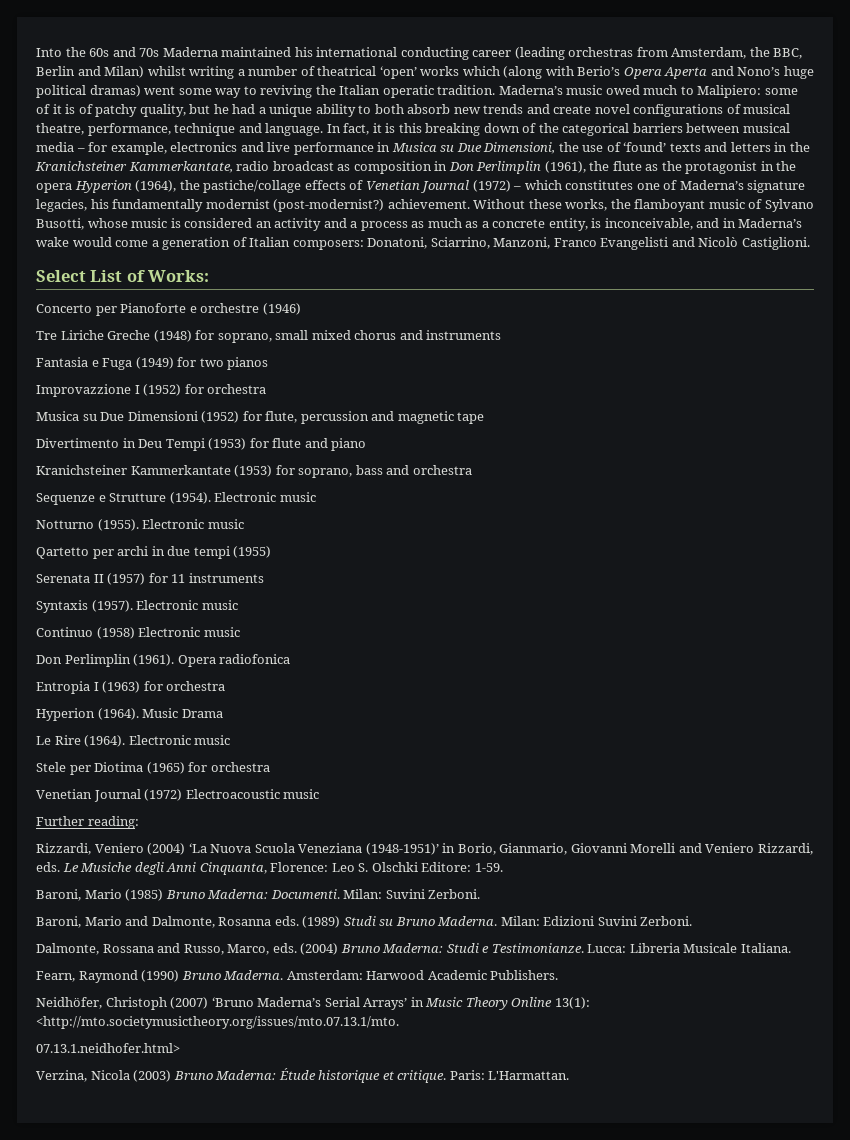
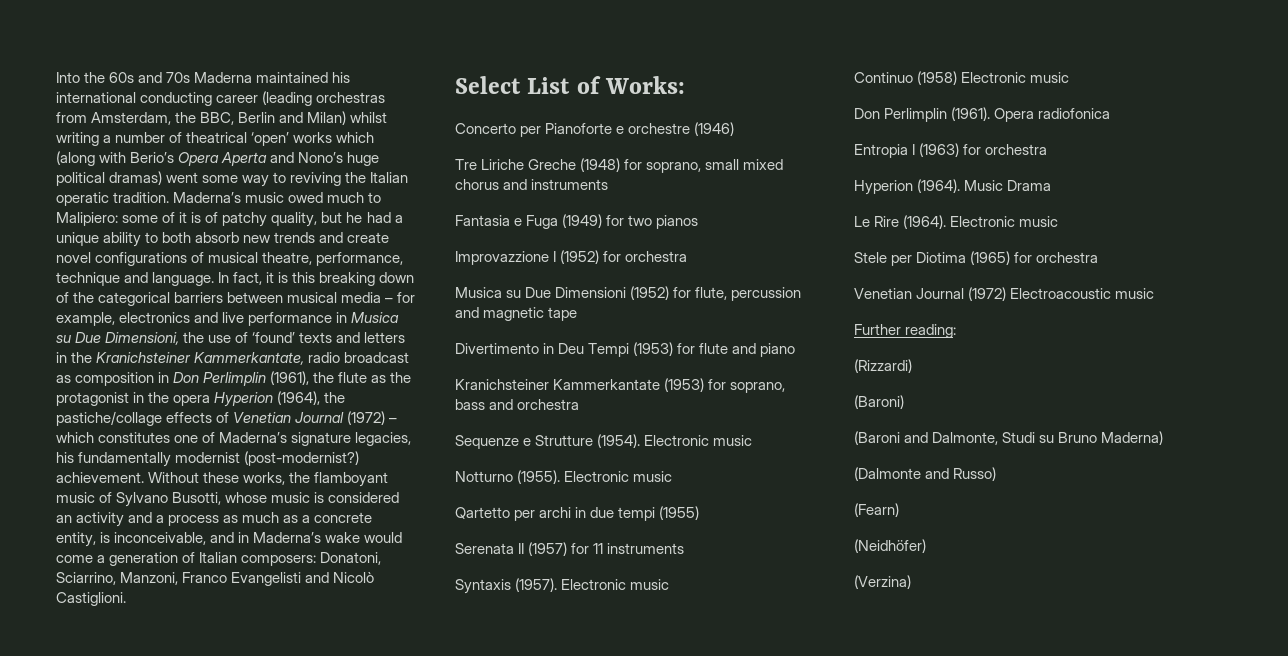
- Rizzardi, Veniero (2004) ‘La Nuova Scuola Veneziana (1948-1951)’ in Borio, Gianmario, Giovanni Morelli and Veniero Rizzardi, eds. Le Musiche degli Anni Cinquanta, Florence: Leo S. Olschki Editore: 1-59.
- Baroni, Mario (1985) Bruno Maderna: Documenti. Milan: Suvini Zerboni.
- Baroni, Mario and Dalmonte, Rosanna eds. (1989) Studi su Bruno Maderna. Milan: Edizioni Suvini Zerboni.
- Dalmonte, Rossana and Russo, Marco, eds. (2004) Bruno Maderna: Studi e Testimonianze. Lucca: Libreria Musicale Italiana.
- Fearn, Raymond (1990) Bruno Maderna. Amsterdam: Harwood Academic Publishers.
- Neidhöfer, Christoph (2007) ‘Bruno Maderna’s Serial Arrays’ in Music Theory Online 13(1): <http://mto.societymusictheory.org/issues/mto.07.13.1/mto.
- 07.13.1.neidhofer.html>
- Verzina, Nicola (2003) Bruno Maderna: Étude historique et critique. Paris: L'Harmattan.
+ (Rizzardi)
+ (Baroni)
+ (Baroni and Dalmonte, Studi su Bruno Maderna)
+ (Dalmonte and Russo)
+ (Fearn)
+ (Neidhöfer)
+ (Verzina)

